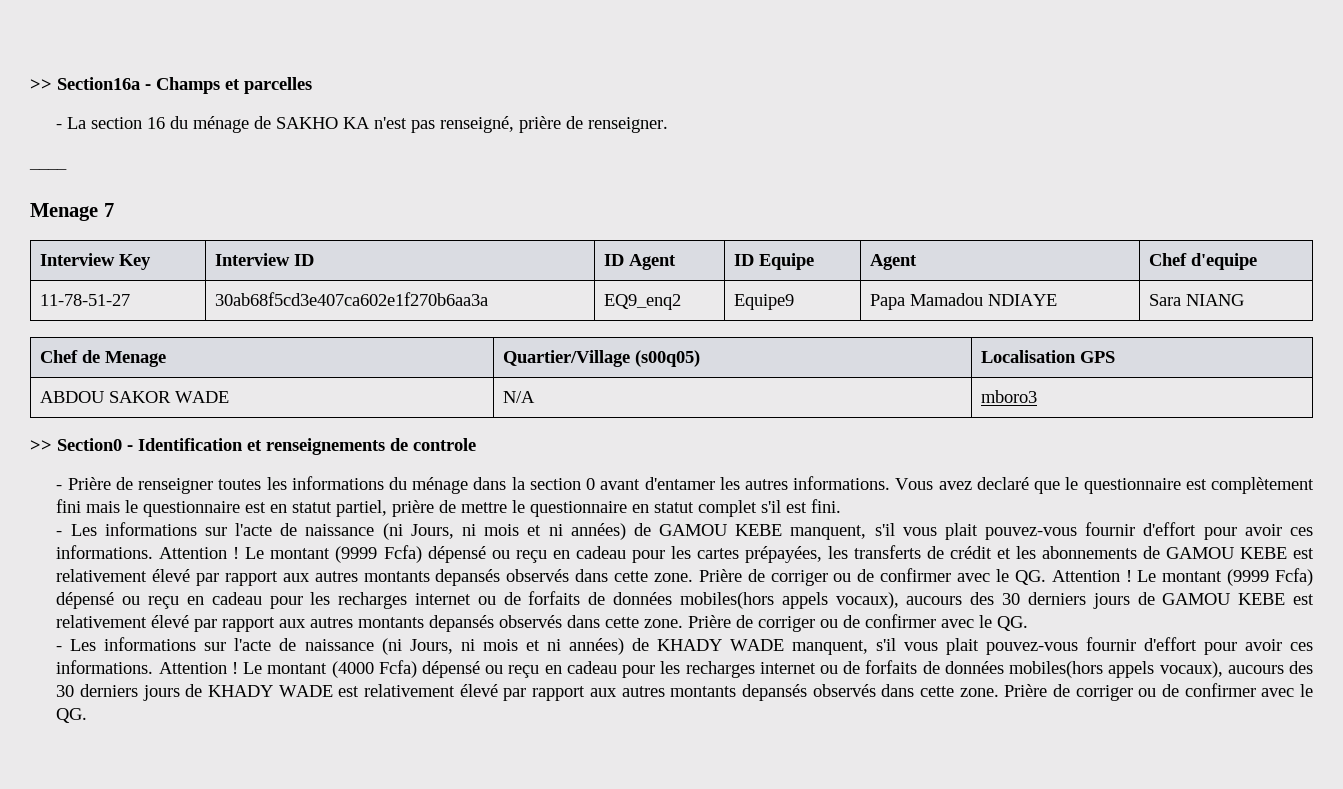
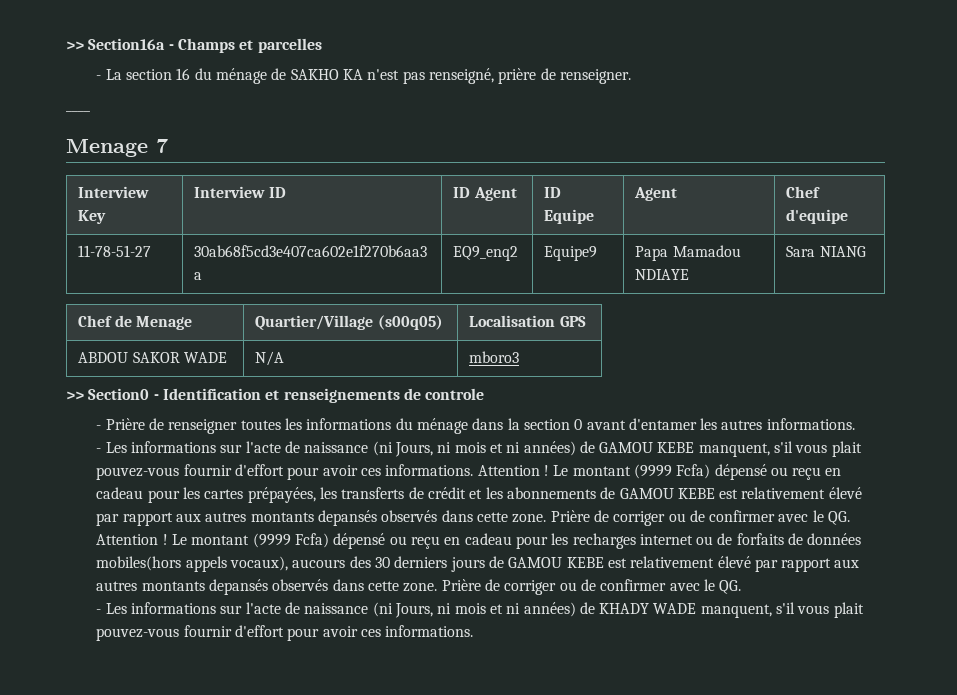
- Vous avez declaré que le questionnaire est complètement fini mais le questionnaire est en statut partiel, prière de mettre le questionnaire en statut complet s'il est fini.
- Attention ! Le montant (4000 Fcfa) dépensé ou reçu en cadeau pour les recharges internet ou de forfaits de données mobiles(hors appels vocaux), aucours des 30 derniers jours de KHADY WADE est relativement élevé par rapport aux autres montants depansés observés dans cette zone. Prière de corriger ou de confirmer avec le QG.

